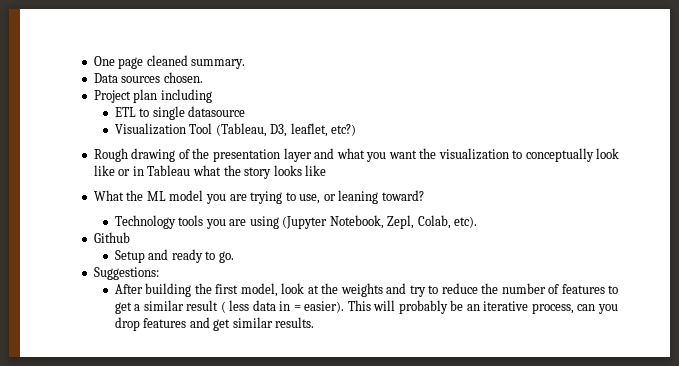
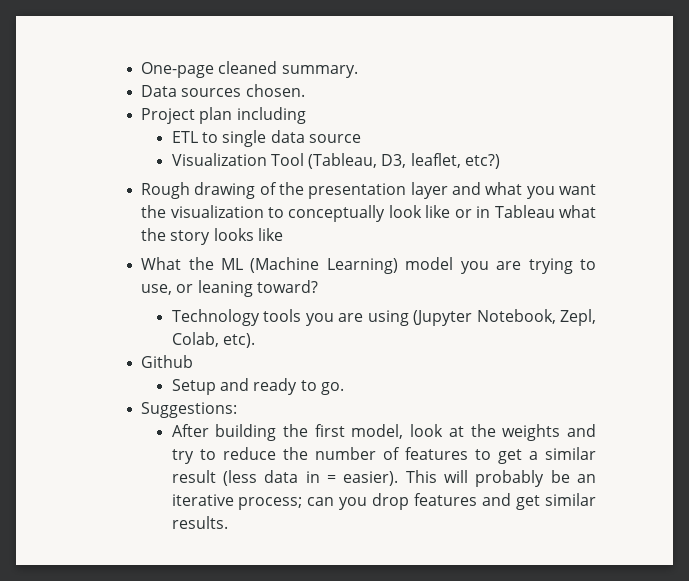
- One page cleaned summary.
+ One-page cleaned summary.
- ETL to single datasource
+ ETL to single data source
- What the ML model you are trying to use, or leaning toward?
+ What the ML (Machine Learning) model you are trying to use, or leaning toward?
- After building the first model, look at the weights and try to reduce the number of features to get a similar result ( less data in = easier).
+ After building the first model, look at the weights and try to reduce the number of features to get a similar result (less data in = easier).
- This will probably be an iterative process, can you drop features and get similar results.
+ This will probably be an iterative process; can you drop features and get similar results.

